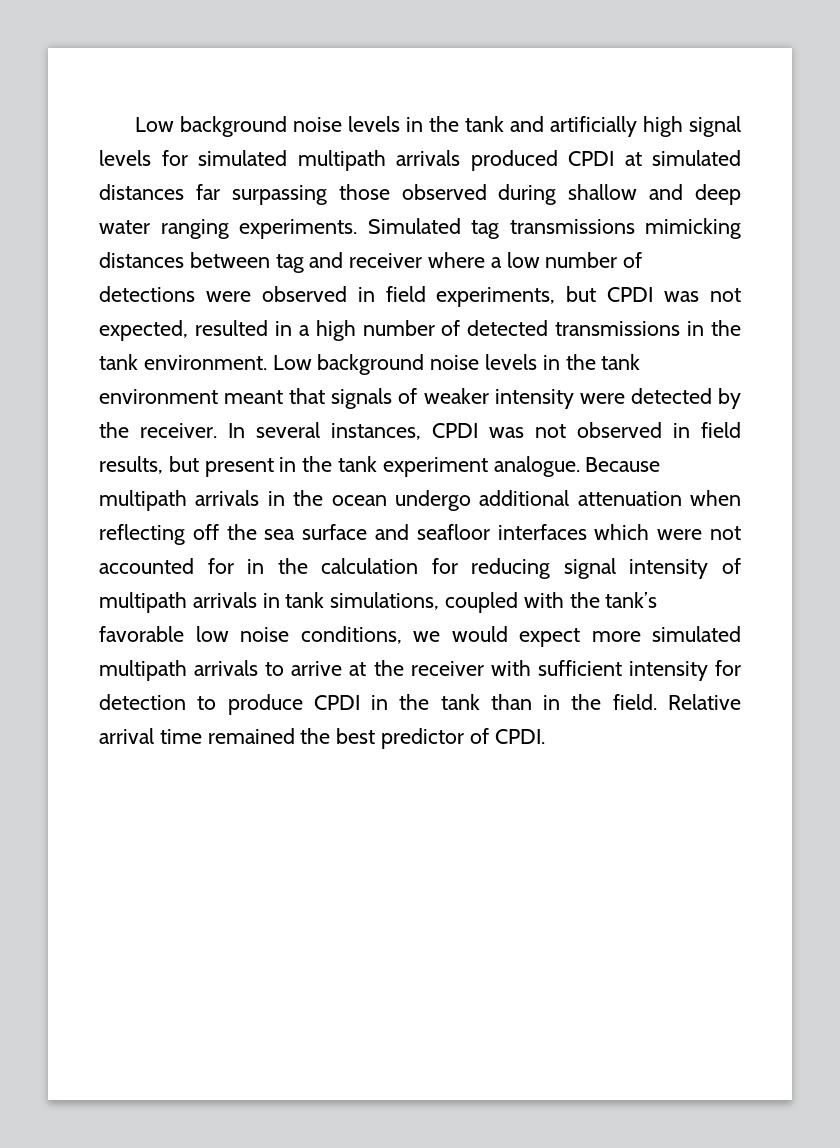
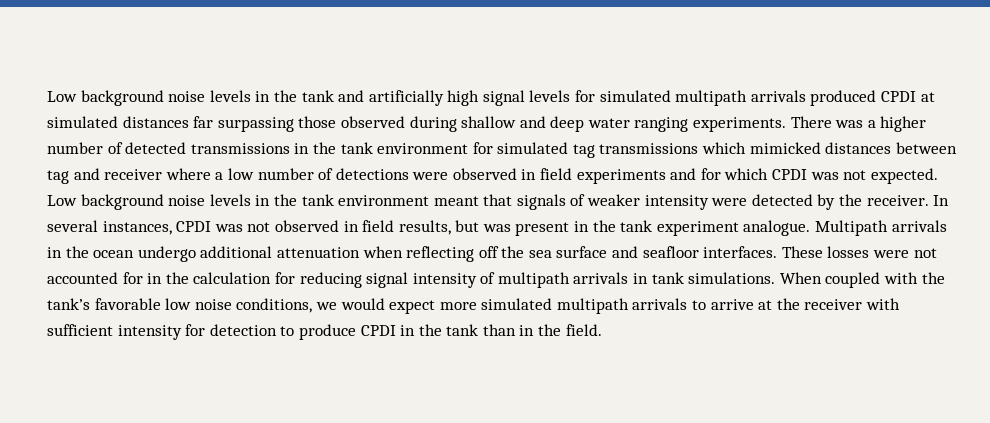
- Simulated tag transmissions mimicking distances between tag and receiver where a low number of detections were observed in field experiments, but CPDI was not expected, resulted in a high number of detected transmissions in the tank environment.
+ There was a higher number of detected transmissions in the tank environment for simulated tag transmissions which mimicked distances between tag and receiver where a low number of detections were observed in field experiments and for which CPDI was not expected.
- In several instances, CPDI was not observed in field results, but present in the tank experiment analogue.
+ In several instances, CPDI was not observed in field results, but was present in the tank experiment analogue.
- Because multipath arrivals in the ocean undergo additional attenuation when reflecting off the sea surface and seafloor interfaces which were not accounted for in the calculation for reducing signal intensity of multipath arrivals in tank simulations, coupled with the tank’s favorable low noise conditions, we would expect more simulated multipath arrivals to arrive at the receiver with sufficient intensity for detection to produce CPDI in the tank than in the field. Relative arrival time remained the best predictor of CPDI.
+ Multipath arrivals in the ocean undergo additional attenuation when reflecting off the sea surface and seafloor interfaces. These losses were not accounted for in the calculation for reducing signal intensity of multipath arrivals in tank simulations. When coupled with the tank’s favorable low noise conditions, we would expect more simulated multipath arrivals to arrive at the receiver with sufficient intensity for detection to produce CPDI in the tank than in the field.

